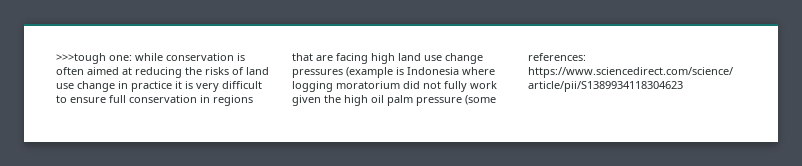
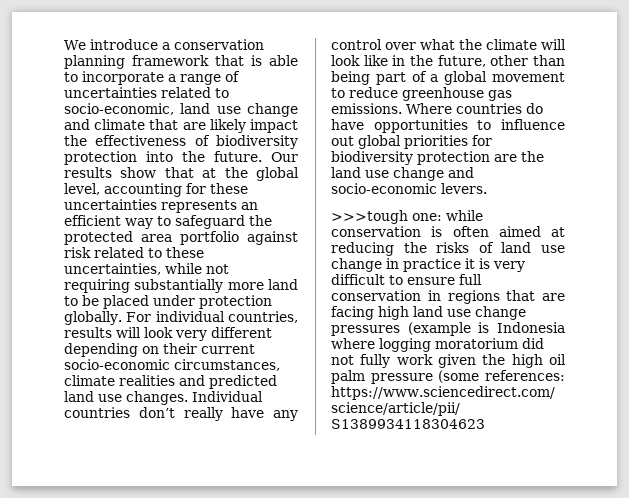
+ We introduce a conservation planning framework that is able to incorporate a range of uncertainties related to socio-economic, land use change and climate that are likely impact the effectiveness of biodiversity protection into the future. Our results show that at the global level, accounting for these uncertainties represents an efficient way to safeguard the protected area portfolio against risk related to these uncertainties, while not requiring substantially more land to be placed under protection globally. For individual countries, results will look very different depending on their current socio-economic circumstances, climate realities and predicted land use changes. Individual countries don’t really have any control over what the climate will look like in the future, other than being part of a global movement to reduce greenhouse gas emissions. Where countries do have opportunities to influence out global priorities for biodiversity protection are the land use change and socio-economic levers.

